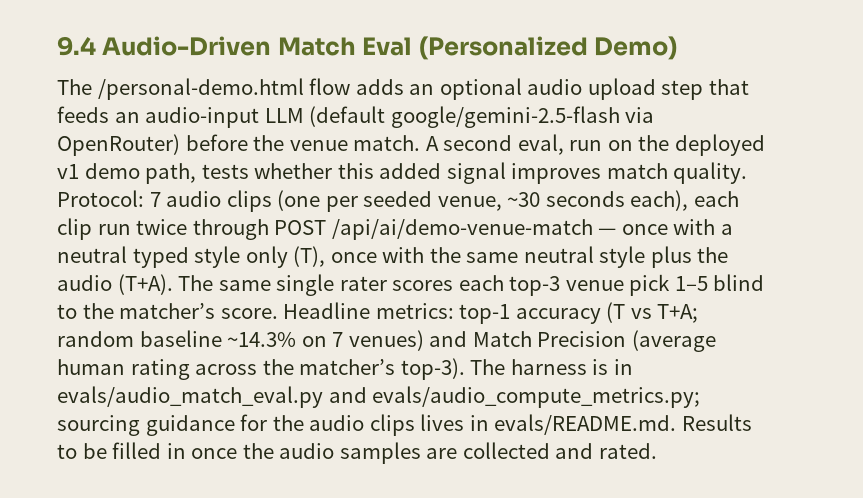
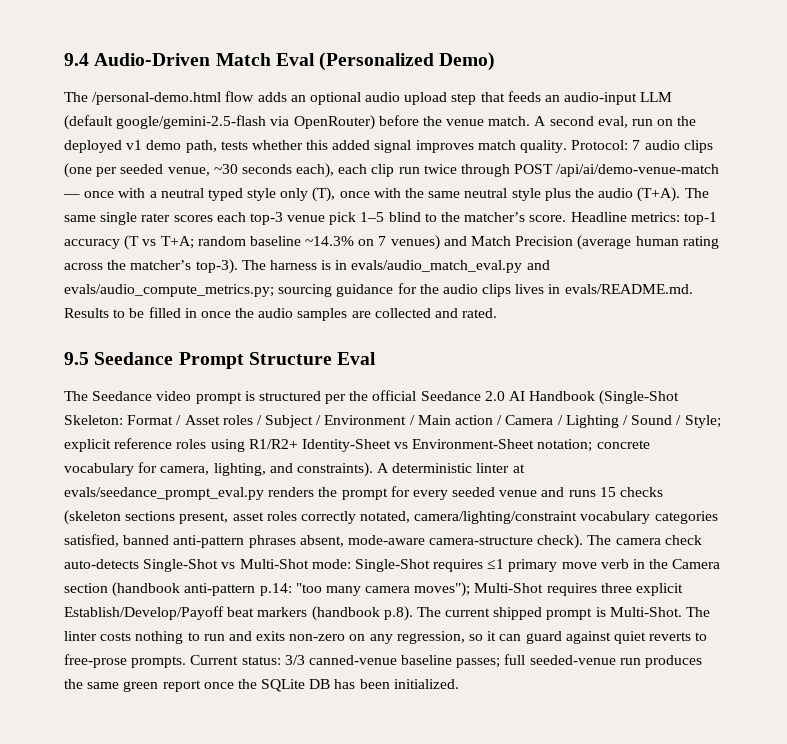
+ 9.5 Seedance Prompt Structure Eval
+ The Seedance video prompt is structured per the official Seedance 2.0 AI Handbook (Single-Shot Skeleton: Format / Asset roles / Subject / Environment / Main action / Camera / Lighting / Sound / Style; explicit reference roles using R1/R2+ Identity-Sheet vs Environment-Sheet notation; concrete vocabulary for camera, lighting, and constraints). A deterministic linter at evals/seedance_prompt_eval.py renders the prompt for every seeded venue and runs 15 checks (skeleton sections present, asset roles correctly notated, camera/lighting/constraint vocabulary categories satisfied, banned anti-pattern phrases absent, mode-aware camera-structure check). The camera check auto-detects Single-Shot vs Multi-Shot mode: Single-Shot requires ≤1 primary move verb in the Camera section (handbook anti-pattern p.14: "too many camera moves"); Multi-Shot requires three explicit Establish/Develop/Payoff beat markers (handbook p.8). The current shipped prompt is Multi-Shot. The linter costs nothing to run and exits non-zero on any regression, so it can guard against quiet reverts to free-prose prompts. Current status: 3/3 canned-venue baseline passes; full seeded-venue run produces the same green report once the SQLite DB has been initialized.

